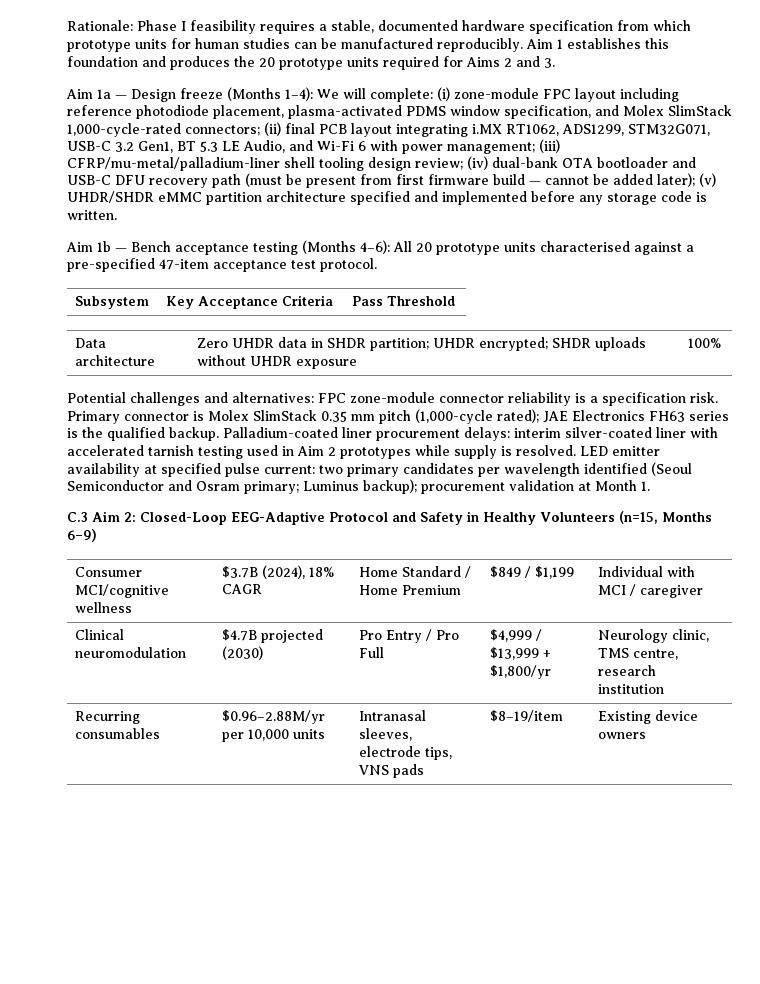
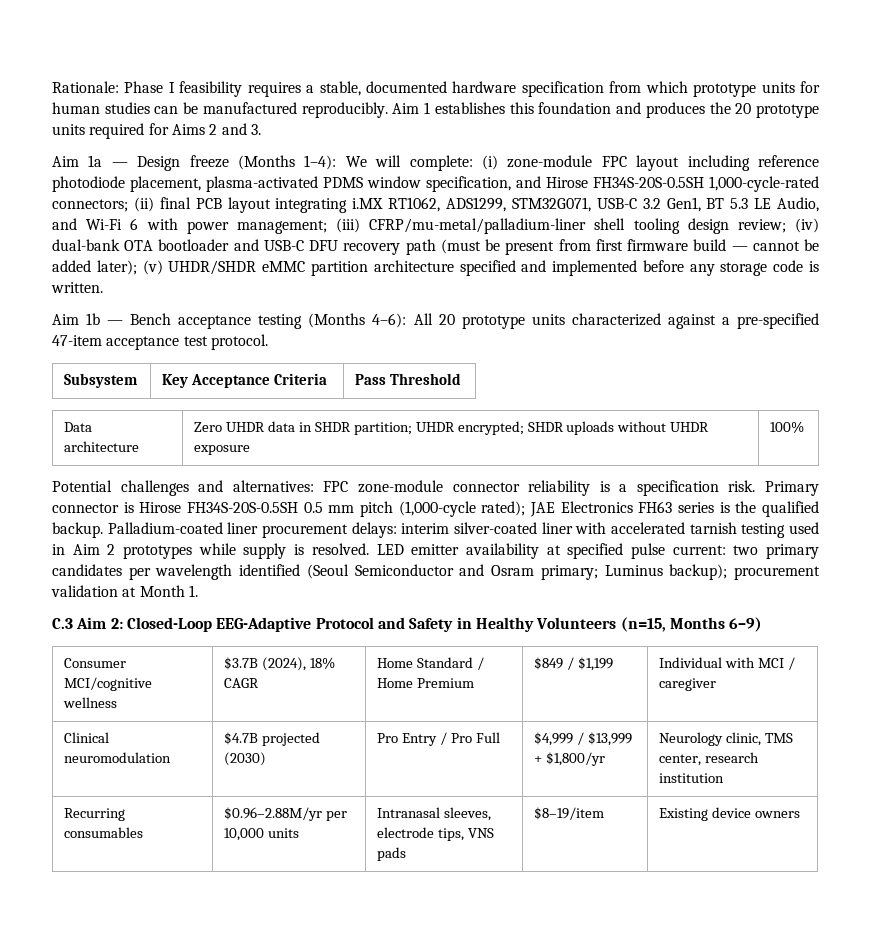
- (i) zone-module FPC layout including reference photodiode placement, plasma-activated PDMS window specification, and Molex SlimStack 1,000-cycle-rated connectors;
+ (i) zone-module FPC layout including reference photodiode placement, plasma-activated PDMS window specification, and Hirose FH34S-20S-0.5SH 1,000-cycle-rated connectors;
- Aim 1b — Bench acceptance testing (Months 4–6): All 20 prototype units characterised against a pre-specified 47-item acceptance test protocol.
+ Aim 1b — Bench acceptance testing (Months 4–6): All 20 prototype units characterized against a pre-specified 47-item acceptance test protocol.
- Primary connector is Molex SlimStack 0.35 mm pitch (1,000-cycle rated); JAE Electronics FH63 series is the qualified backup.
+ Primary connector is Hirose FH34S-20S-0.5SH 0.5 mm pitch (1,000-cycle rated); JAE Electronics FH63 series is the qualified backup.
- Clinical neuromodulation | $4.7B projected (2030) | Pro Entry / Pro Full | $4,999 / $13,999 + $1,800/yr | Neurology clinic, TMS centre, research institution
+ Clinical neuromodulation | $4.7B projected (2030) | Pro Entry / Pro Full | $4,999 / $13,999 + $1,800/yr | Neurology clinic, TMS center, research institution

